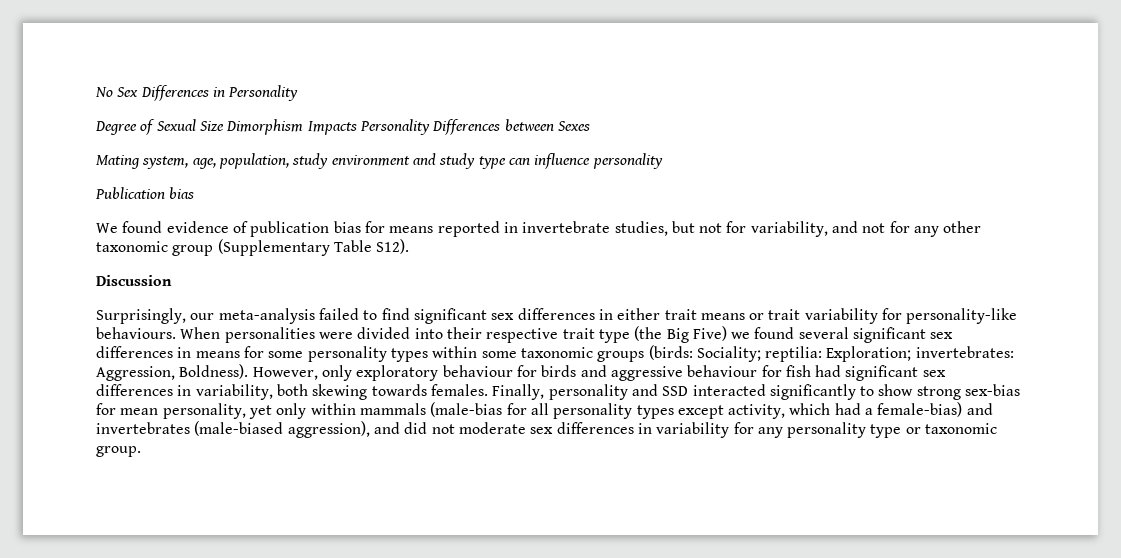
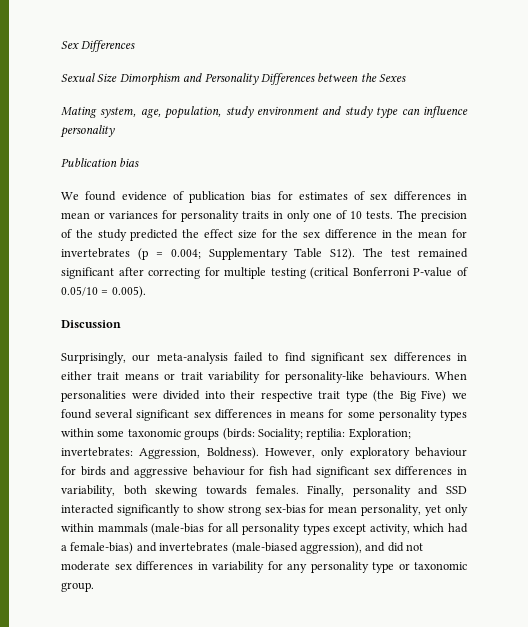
- No Sex Differences in Personality
- Degree of Sexual Size Dimorphism Impacts Personality Differences between Sexes
+ Sex Differences
+ Sexual Size Dimorphism and Personality Differences between the Sexes
- We found evidence of publication bias for means reported in invertebrate studies, but not for variability, and not for any other taxonomic group (Supplementary Table S12).
+ We found evidence of publication bias for estimates of sex differences in mean or variances for personality traits in only one of 10 tests. The precision of the study predicted the effect size for the sex difference in the mean for invertebrates (p = 0.004; Supplementary Table S12). The test remained significant after correcting for multiple testing (critical Bonferroni P-value of 0.05/10 = 0.005).

